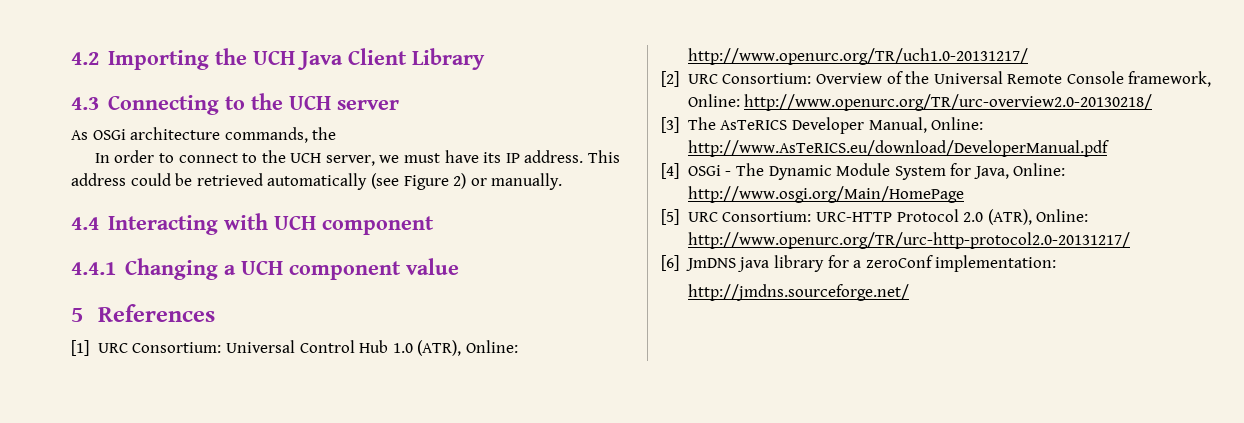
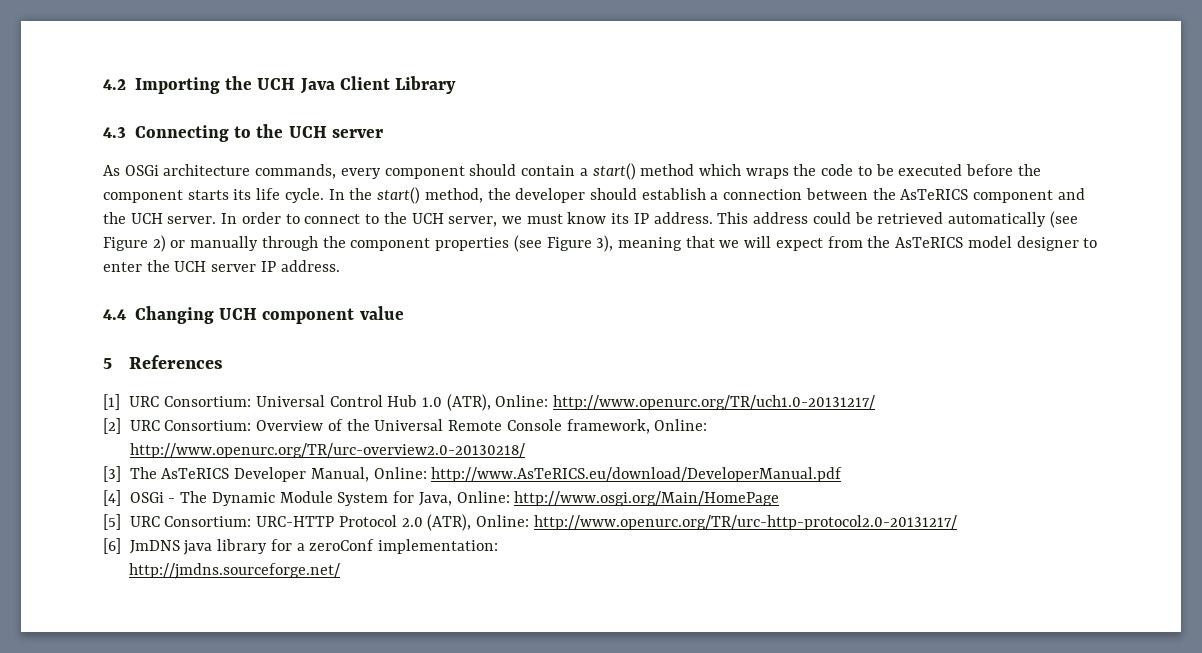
- As OSGi architecture commands, the
- In order to connect to the UCH server, we must have its IP address.
+ As OSGi architecture commands, every component should contain a start() method which wraps the code to be executed before the component starts its life cycle. In the start() method, the developer should establish a connection between the AsTeRICS component and the UCH server. In order to connect to the UCH server, we must know its IP address.
- This address could be retrieved automatically (see Figure 2) or manually.
- 4.4 Interacting with UCH component
- 4.4.1 Changing a UCH component value
+ This address could be retrieved automatically (see Figure 2) or manually through the component properties (see Figure 3), meaning that we will expect from the AsTeRICS model designer to enter the UCH server IP address.
+ 4.4 Changing UCH component value

